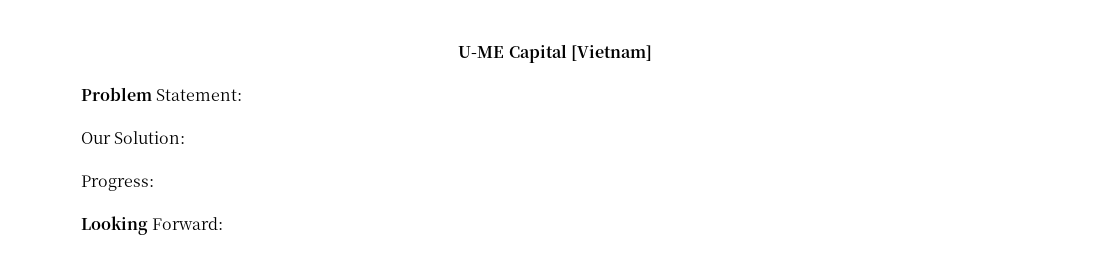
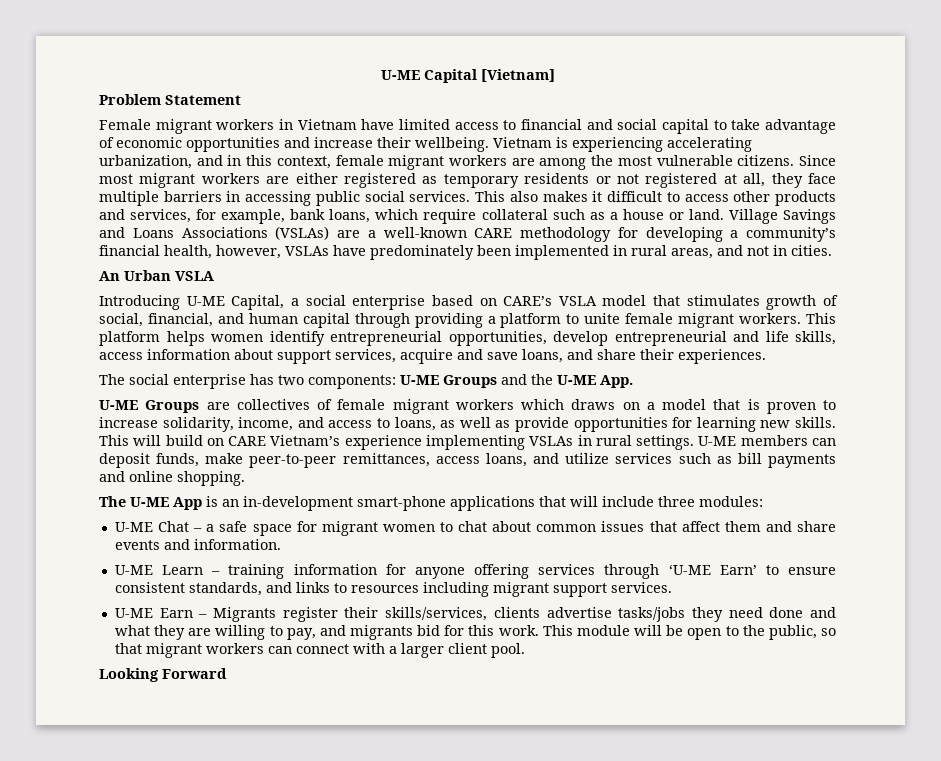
- Problem Statement:
- Our Solution:
- Progress:
+ Problem Statement
+ Female migrant workers in Vietnam have limited access to financial and social capital to take advantage of economic opportunities and increase their wellbeing. Vietnam is experiencing accelerating urbanization, and in this context, female migrant workers are among the most vulnerable citizens. Since most migrant workers are either registered as temporary residents or not registered at all, they face multiple barriers in accessing public social services. This also makes it difficult to access other products and services, for example, bank loans, which require collateral such as a house or land. Village Savings and Loans Associations (VSLAs) are a well-known CARE methodology for developing a community’s financial health, however, VSLAs have predominately been implemented in rural areas, and not in cities.
+ An Urban VSLA
+ Introducing U-ME Capital, a social enterprise based on CARE’s VSLA model that stimulates growth of social, financial, and human capital through providing a platform to unite female migrant workers. This platform helps women identify entrepreneurial opportunities, develop entrepreneurial and life skills, access information about support services, acquire and save loans, and share their experiences.
+ The social enterprise has two components: U-ME Groups and the U-ME App.
+ U-ME Groups are collectives of female migrant workers which draws on a model that is proven to increase solidarity, income, and access to loans, as well as provide opportunities for learning new skills. This will build on CARE Vietnam’s experience implementing VSLAs in rural settings. U-ME members can deposit funds, make peer-to-peer remittances, access loans, and utilize services such as bill payments and online shopping.
+ The U-ME App is an in-development smart-phone applications that will include three modules:
+ U-ME Chat – a safe space for migrant women to chat about common issues that affect them and share events and information.
+ U-ME Learn – training information for anyone offering services through ‘U-ME Earn’ to ensure consistent standards, and links to resources including migrant support services.
+ U-ME Earn – Migrants register their skills/services, clients advertise tasks/jobs they need done and what they are willing to pay, and migrants bid for this work. This module will be open to the public, so that migrant workers can connect with a larger client pool.
- Looking Forward:
+ Looking Forward

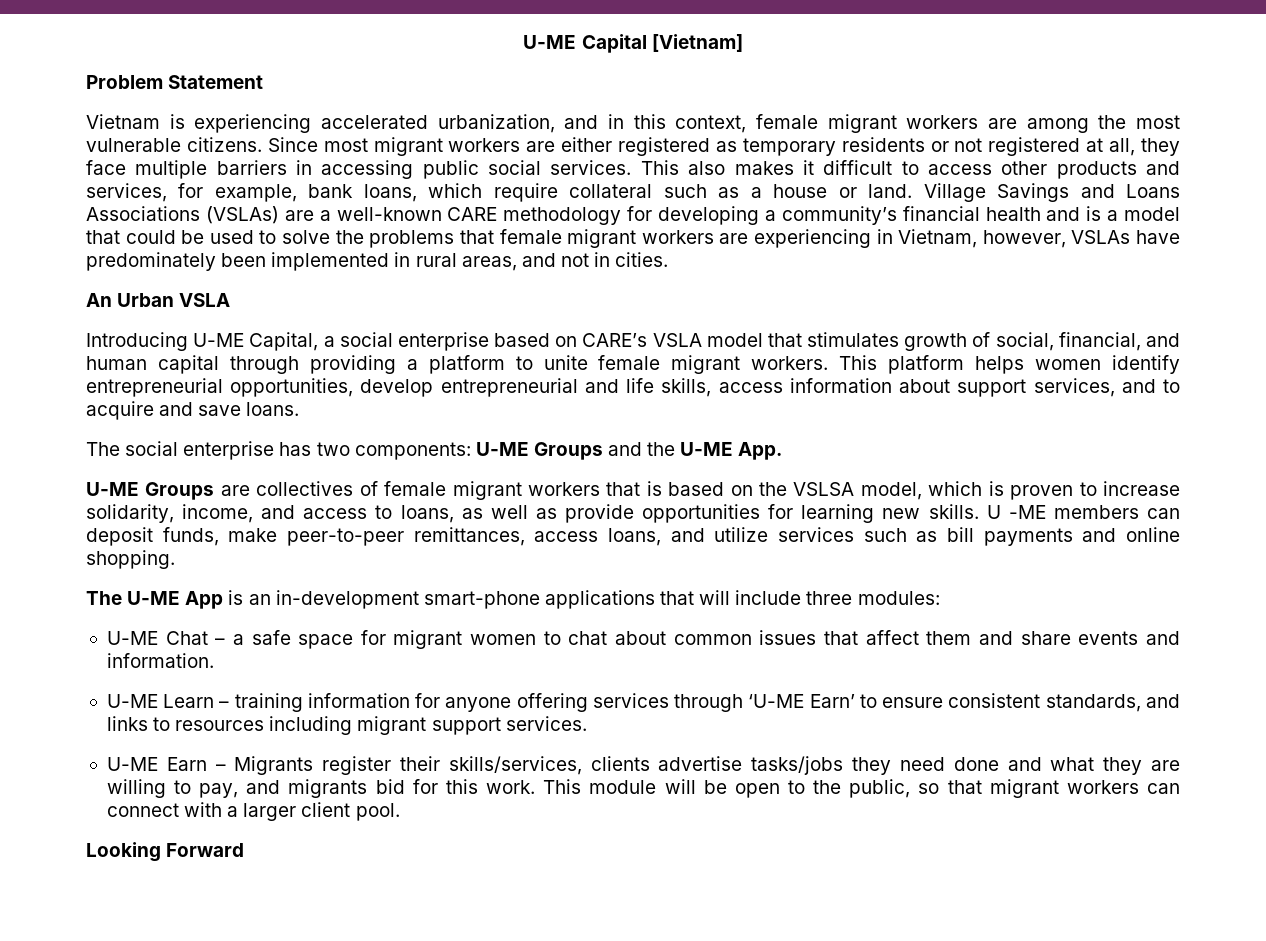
- Female migrant workers in Vietnam have limited access to financial and social capital to take advantage of economic opportunities and increase their wellbeing. Vietnam is experiencing accelerating urbanization, and in this context, female migrant workers are among the most vulnerable citizens.
+ Vietnam is experiencing accelerated urbanization, and in this context, female migrant workers are among the most vulnerable citizens.
- Village Savings and Loans Associations (VSLAs) are a well-known CARE methodology for developing a community’s financial health, however, VSLAs have predominately been implemented in rural areas, and not in cities.
+ Village Savings and Loans Associations (VSLAs) are a well-known CARE methodology for developing a community’s financial health and is a model that could be used to solve the problems that female migrant workers are experiencing in Vietnam, however, VSLAs have predominately been implemented in rural areas, and not in cities.
- This platform helps women identify entrepreneurial opportunities, develop entrepreneurial and life skills, access information about support services, acquire and save loans, and share their experiences.
+ This platform helps women identify entrepreneurial opportunities, develop entrepreneurial and life skills, access information about support services, and to acquire and save loans.
- U-ME Groups are collectives of female migrant workers which draws on a model that is proven to increase solidarity, income, and access to loans, as well as provide opportunities for learning new skills.
+ U-ME Groups are collectives of female migrant workers that is based on the VSLSA model, which is proven to increase solidarity, income, and access to loans, as well as provide opportunities for learning new skills.
- This will build on CARE Vietnam’s experience implementing VSLAs in rural settings. U-ME members can deposit funds, make peer-to-peer remittances, access loans, and utilize services such as bill payments and online shopping.
+ U -ME members can deposit funds, make peer-to-peer remittances, access loans, and utilize services such as bill payments and online shopping.

